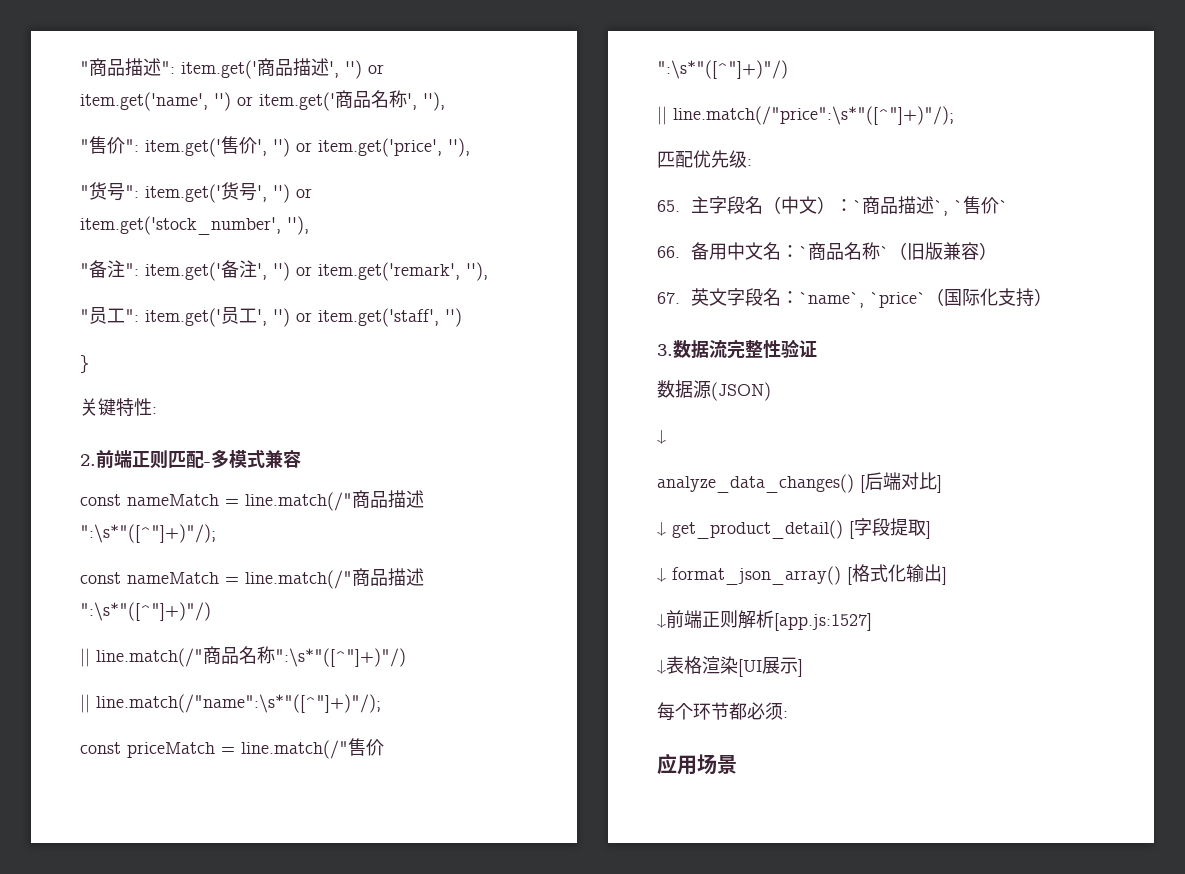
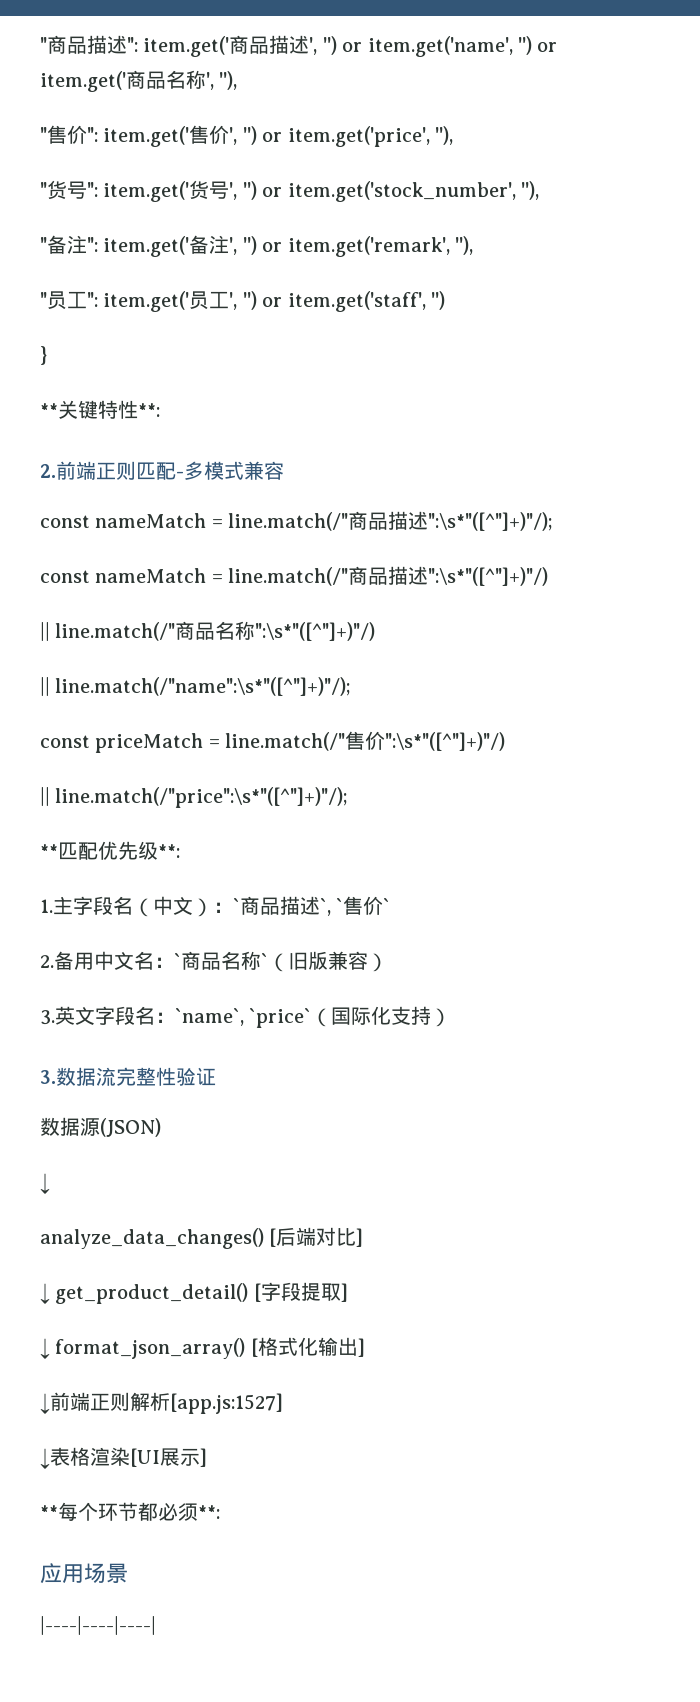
- 关键特性:
+ **关键特性**:
- 匹配优先级:
- 65.主字段名（中文）：`商品描述`, `售价`
+ **匹配优先级**:
+ 1.主字段名（中文）：`商品描述`, `售价`
- 66.备用中文名：`商品名称`（旧版兼容）
+ 2.备用中文名：`商品名称`（旧版兼容）
- 67.英文字段名：`name`, `price`（国际化支持）
+ 3.英文字段名：`name`, `price`（国际化支持）
- 每个环节都必须:
+ **每个环节都必须**:
+ |----|----|----|

